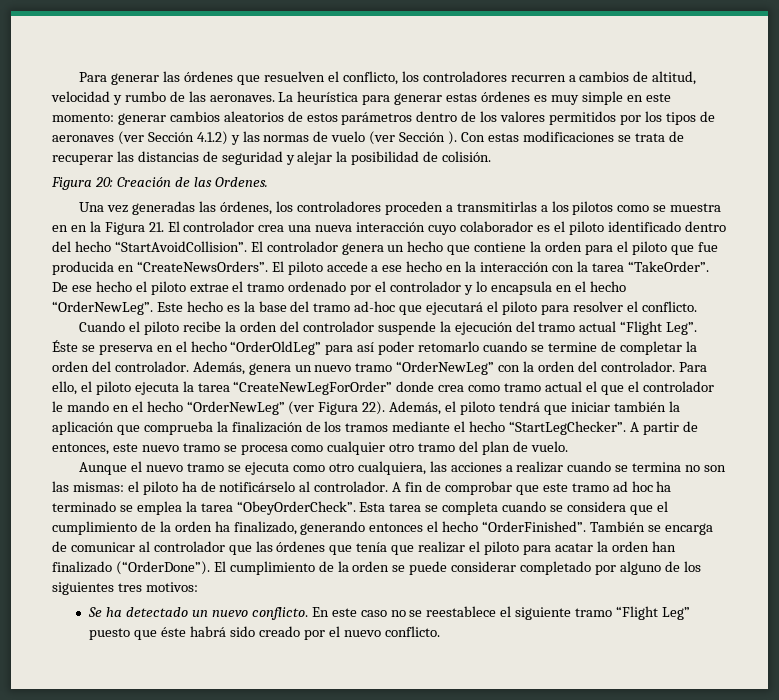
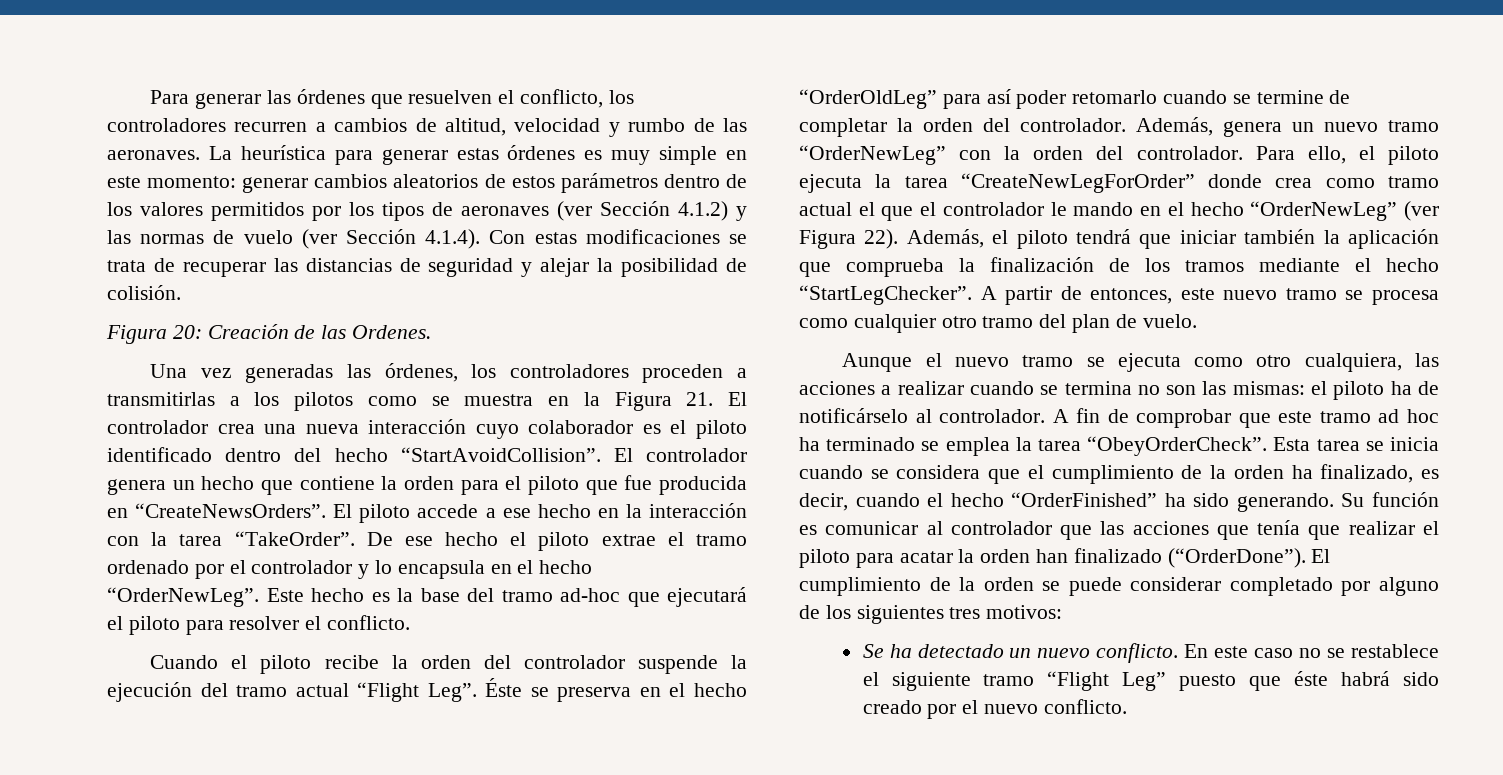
- La heurística para generar estas órdenes es muy simple en este momento: generar cambios aleatorios de estos parámetros dentro de los valores permitidos por los tipos de aeronaves (ver Sección 4.1.2) y las normas de vuelo (ver Sección ). Con estas modificaciones se trata de recuperar las distancias de seguridad y alejar la posibilidad de colisión.
+ La heurística para generar estas órdenes es muy simple en este momento: generar cambios aleatorios de estos parámetros dentro de los valores permitidos por los tipos de aeronaves (ver Sección 4.1.2) y las normas de vuelo (ver Sección 4.1.4). Con estas modificaciones se trata de recuperar las distancias de seguridad y alejar la posibilidad de colisión.
- Una vez generadas las órdenes, los controladores proceden a transmitirlas a los pilotos como se muestra en en la Figura 21. El controlador crea una nueva interacción cuyo colaborador es el piloto identificado dentro del hecho “StartAvoidCollision”.
+ Una vez generadas las órdenes, los controladores proceden a transmitirlas a los pilotos como se muestra en la Figura 21. El controlador crea una nueva interacción cuyo colaborador es el piloto identificado dentro del hecho “StartAvoidCollision”.
- Esta tarea se completa cuando se considera que el cumplimiento de la orden ha finalizado, generando entonces el hecho “OrderFinished”. También se encarga de comunicar al controlador que las órdenes que tenía que realizar el piloto para acatar la orden han finalizado (“OrderDone”).
+ Esta tarea se inicia cuando se considera que el cumplimiento de la orden ha finalizado, es decir, cuando el hecho “OrderFinished” ha sido generando. Su función es comunicar al controlador que las acciones que tenía que realizar el piloto para acatar la orden han finalizado (“OrderDone”).
- En este caso no se reestablece el siguiente tramo “Flight Leg” puesto que éste habrá sido creado por el nuevo conflicto.
+ En este caso no se restablece el siguiente tramo “Flight Leg” puesto que éste habrá sido creado por el nuevo conflicto.

